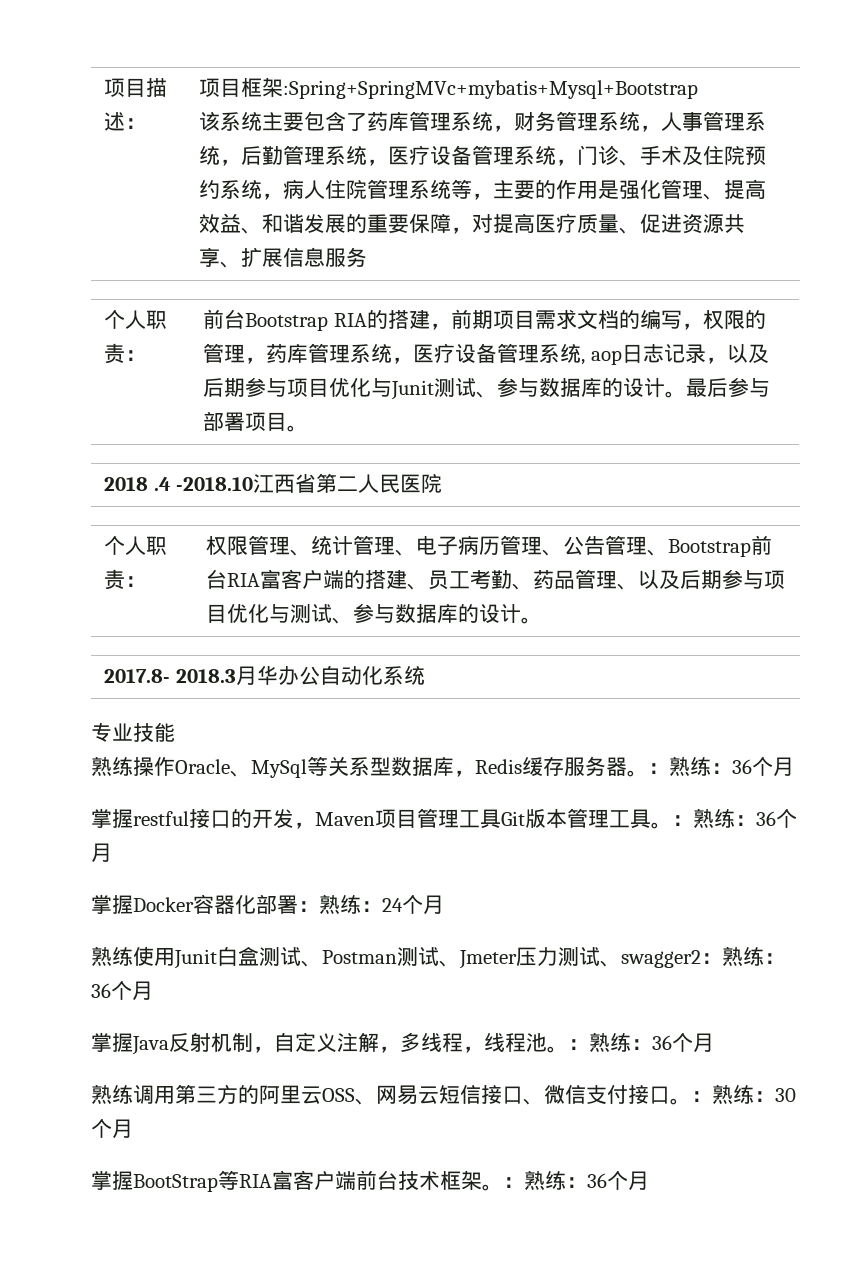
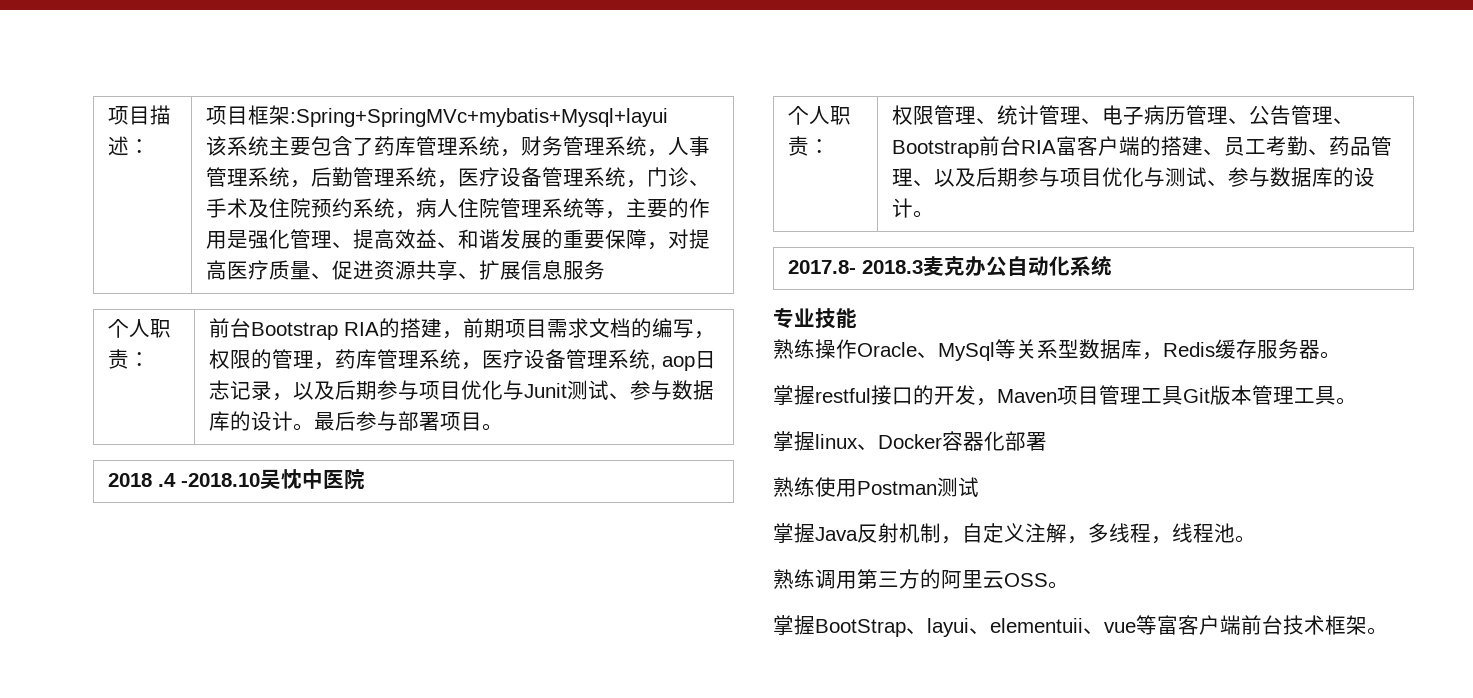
- 项目框架:Spring+SpringMVc+mybatis+Mysql+Bootstrap
+ 项目框架:Spring+SpringMVc+mybatis+Mysql+layui
- 2018 .4 -2018.10江西省第二人民医院
+ 2018 .4 -2018.10吴忱中医院
- 2017.8- 2018.3月华办公自动化系统
+ 2017.8- 2018.3麦克办公自动化系统
- 熟练操作Oracle、MySql等关系型数据库，Redis缓存服务器。：熟练：36个月
+ 熟练操作Oracle、MySql等关系型数据库，Redis缓存服务器。
- 掌握restful接口的开发，Maven项目管理工具Git版本管理工具。：熟练：36个月
- 掌握Docker容器化部署：熟练：24个月
+ 掌握restful接口的开发，Maven项目管理工具Git版本管理工具。
+ 掌握linux、Docker容器化部署
- 熟练使用Junit白盒测试、Postman测试、Jmeter压力测试、swagger2：熟练：36个月
+ 熟练使用Postman测试
- 掌握Java反射机制，自定义注解，多线程，线程池。：熟练：36个月
+ 掌握Java反射机制，自定义注解，多线程，线程池。
- 熟练调用第三方的阿里云OSS、网易云短信接口、微信支付接口。：熟练：30个月
- 掌握BootStrap等RIA富客户端前台技术框架。：熟练：36个月
+ 熟练调用第三方的阿里云OSS。
+ 掌握BootStrap、layui、elementuii、vue等富客户端前台技术框架。

